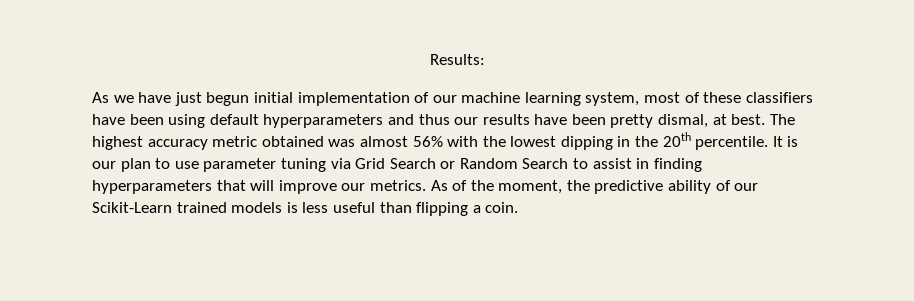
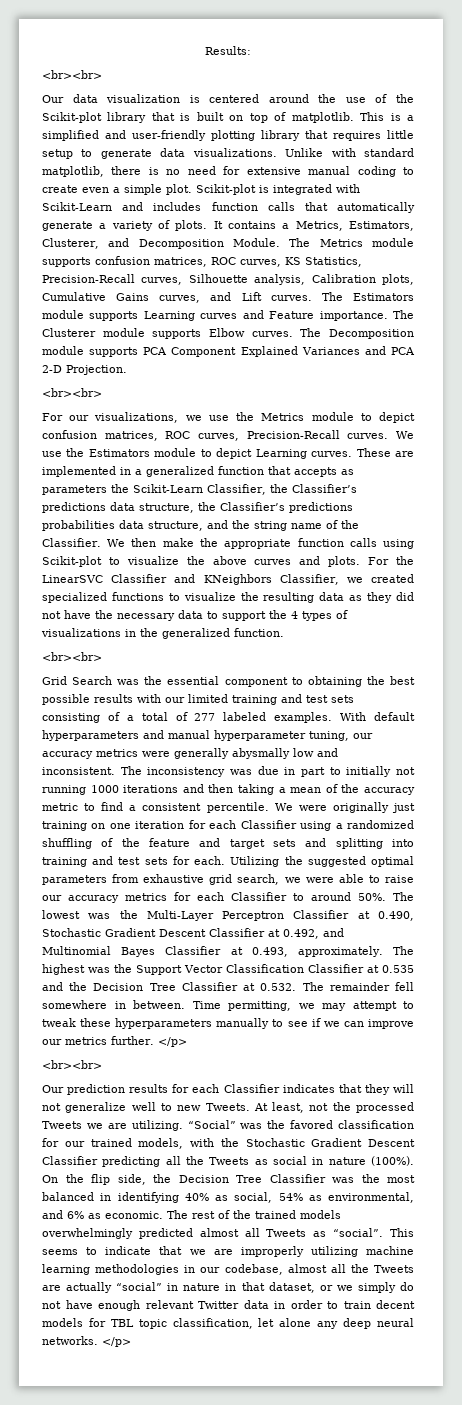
  Results:
- As we have just begun initial implementation of our machine learning system, most of these classifiers have been using default hyperparameters and thus our results have been pretty dismal, at best. The highest accuracy metric obtained was almost 56% with the lowest dipping in the 20th percentile. It is our plan to use parameter tuning via Grid Search or Random Search to assist in finding hyperparameters that will improve our metrics. As of the moment, the predictive ability of our Scikit-Learn trained models is less useful than flipping a coin.
+ <br><br>
+ Our data visualization is centered around the use of the Scikit-plot library that is built on top of matplotlib. This is a simplified and user-friendly plotting library that requires little setup to generate data visualizations. Unlike with standard matplotlib, there is no need for extensive manual coding to create even a simple plot. Scikit-plot is integrated with Scikit-Learn and includes function calls that automatically generate a variety of plots. It contains a Metrics, Estimators, Clusterer, and Decomposition Module. The Metrics module supports confusion matrices, ROC curves, KS Statistics, Precision-Recall curves, Silhouette analysis, Calibration plots, Cumulative Gains curves, and Lift curves. The Estimators module supports Learning curves and Feature importance. The Clusterer module supports Elbow curves. The Decomposition module supports PCA Component Explained Variances and PCA 2-D Projection.
+ <br><br>
+ For our visualizations, we use the Metrics module to depict confusion matrices, ROC curves, Precision-Recall curves. We use the Estimators module to depict Learning curves. These are implemented in a generalized function that accepts as parameters the Scikit-Learn Classifier, the Classifier’s predictions data structure, the Classifier’s predictions probabilities data structure, and the string name of the Classifier. We then make the appropriate function calls using Scikit-plot to visualize the above curves and plots. For the LinearSVC Classifier and KNeighbors Classifier, we created specialized functions to visualize the resulting data as they did not have the necessary data to support the 4 types of visualizations in the generalized function.
+ <br><br>
+ Grid Search was the essential component to obtaining the best possible results with our limited training and test sets consisting of a total of 277 labeled examples. With default hyperparameters and manual hyperparameter tuning, our accuracy metrics were generally abysmally low and inconsistent. The inconsistency was due in part to initially not running 1000 iterations and then taking a mean of the accuracy metric to find a consistent percentile. We were originally just training on one iteration for each Classifier using a randomized shuffling of the feature and target sets and splitting into training and test sets for each. Utilizing the suggested optimal parameters from exhaustive grid search, we were able to raise our accuracy metrics for each Classifier to around 50%. The lowest was the Multi-Layer Perceptron Classifier at 0.490, Stochastic Gradient Descent Classifier at 0.492, and Multinomial Bayes Classifier at 0.493, approximately. The highest was the Support Vector Classification Classifier at 0.535 and the Decision Tree Classifier at 0.532. The remainder fell somewhere in between. Time permitting, we may attempt to tweak these hyperparameters manually to see if we can improve our metrics further. </p>
+ <br><br>
+ Our prediction results for each Classifier indicates that they will not generalize well to new Tweets. At least, not the processed Tweets we are utilizing. “Social” was the favored classification for our trained models, with the Stochastic Gradient Descent Classifier predicting all the Tweets as social in nature (100%). On the flip side, the Decision Tree Classifier was the most balanced in identifying 40% as social, 54% as environmental, and 6% as economic. The rest of the trained models overwhelmingly predicted almost all Tweets as “social”. This seems to indicate that we are improperly utilizing machine learning methodologies in our codebase, almost all the Tweets are actually “social” in nature in that dataset, or we simply do not have enough relevant Twitter data in order to train decent models for TBL topic classification, let alone any deep neural networks. </p>

